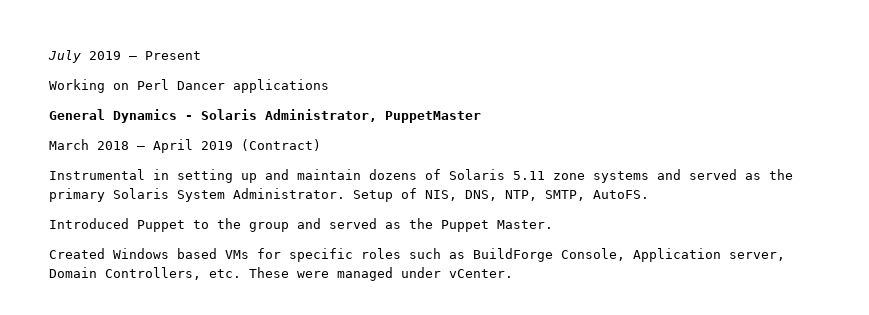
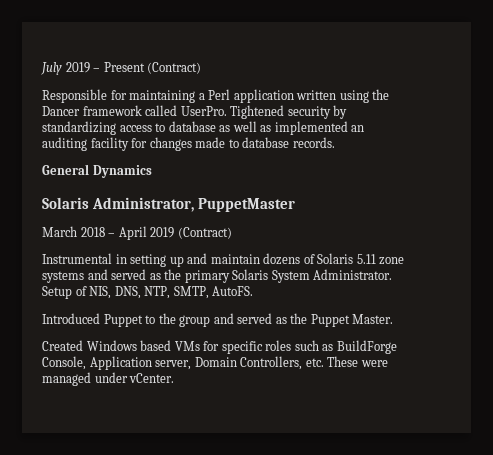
- July 2019 – Present
- Working on Perl Dancer applications
+ July 2019 – Present (Contract)
+ Responsible for maintaining a Perl application written using the Dancer framework called UserPro. Tightened security by standardizing access to database as well as implemented an auditing facility for changes made to database records.
- General Dynamics - Solaris Administrator, PuppetMaster
+ General Dynamics
+ Solaris Administrator, PuppetMaster

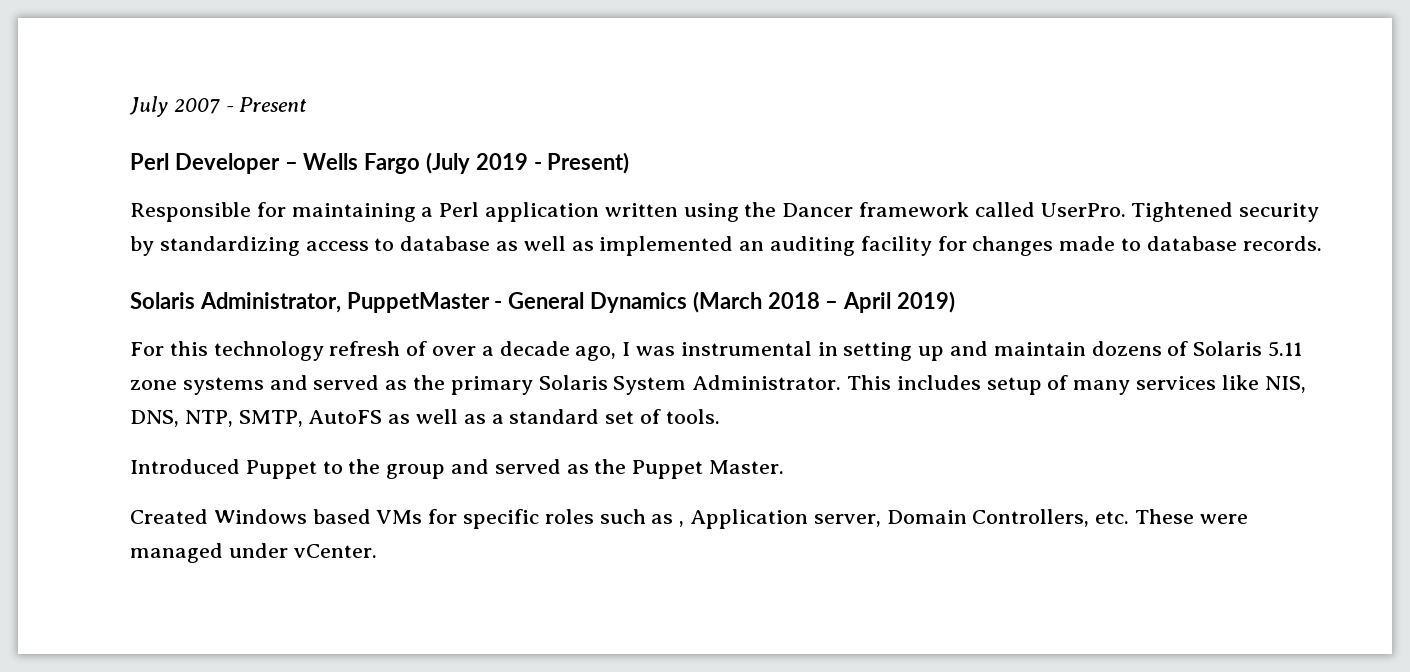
- July 2019 – Present (Contract)
+ July 2007 - Present
+ Perl Developer – Wells Fargo (July 2019 - Present)
- General Dynamics
- Solaris Administrator, PuppetMaster
- March 2018 – April 2019 (Contract)
- Instrumental in setting up and maintain dozens of Solaris 5.11 zone systems and served as the primary Solaris System Administrator.
+ Solaris Administrator, PuppetMaster - General Dynamics (March 2018 – April 2019)
+ For this technology refresh of over a decade ago, I was instrumental in setting up and maintain dozens of Solaris 5.11 zone systems and served as the primary Solaris System Administrator.
- Setup of NIS, DNS, NTP, SMTP, AutoFS.
+ This includes setup of many services like NIS, DNS, NTP, SMTP, AutoFS as well as a standard set of tools.
- Created Windows based VMs for specific roles such as BuildForge Console, Application server, Domain Controllers, etc. These were managed under vCenter.
+ Created Windows based VMs for specific roles such as , Application server, Domain Controllers, etc. These were managed under vCenter.

